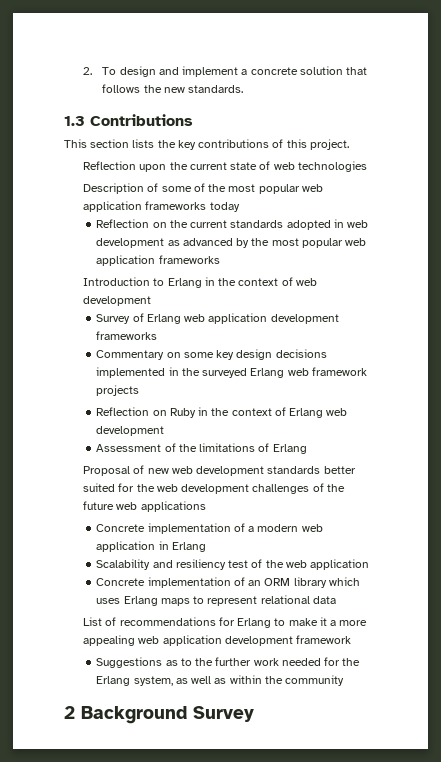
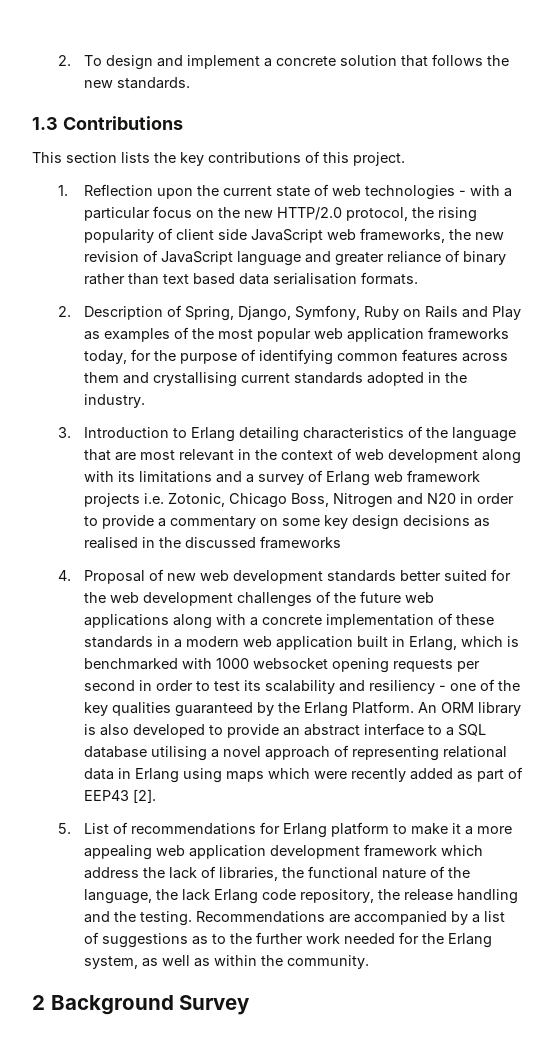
- Reflection upon the current state of web technologies
- Description of some of the most popular web application frameworks today
- Reflection on the current standards adopted in web development as advanced by the most popular web application frameworks
- Introduction to Erlang in the context of web development
- Survey of Erlang web application development frameworks
- Commentary on some key design decisions implemented in the surveyed Erlang web framework projects
- Reflection on Ruby in the context of Erlang web development
- Assessment of the limitations of Erlang
- Proposal of new web development standards better suited for the web development challenges of the future web applications
- Concrete implementation of a modern web application in Erlang
- Scalability and resiliency test of the web application
- Concrete implementation of an ORM library which uses Erlang maps to represent relational data
- List of recommendations for Erlang to make it a more appealing web application development framework
- Suggestions as to the further work needed for the Erlang system, as well as within the community
+ 1. Reflection upon the current state of web technologies - with a particular focus on the new HTTP/2.0 protocol, the rising popularity of client side JavaScript web frameworks, the new revision of JavaScript language and greater reliance of binary rather than text based data serialisation formats.
+ 2. Description of Spring, Django, Symfony, Ruby on Rails and Play as examples of the most popular web application frameworks today, for the purpose of identifying common features across them and crystallising current standards adopted in the industry.
+ 3. Introduction to Erlang detailing characteristics of the language that are most relevant in the context of web development along with its limitations and a survey of Erlang web framework projects i.e. Zotonic, Chicago Boss, Nitrogen and N20 in order to provide a commentary on some key design decisions as realised in the discussed frameworks
+ 4. Proposal of new web development standards better suited for the web development challenges of the future web applications along with a concrete implementation of these standards in a modern web application built in Erlang, which is benchmarked with 1000 websocket opening requests per second in order to test its scalability and resiliency - one of the key qualities guaranteed by the Erlang Platform. An ORM library is also developed to provide an abstract interface to a SQL database utilising a novel approach of representing relational data in Erlang using maps which were recently added as part of EEP43 [2].
+ 5. List of recommendations for Erlang platform to make it a more appealing web application development framework which address the lack of libraries, the functional nature of the language, the lack Erlang code repository, the release handling and the testing. Recommendations are accompanied by a list of suggestions as to the further work needed for the Erlang system, as well as within the community.

